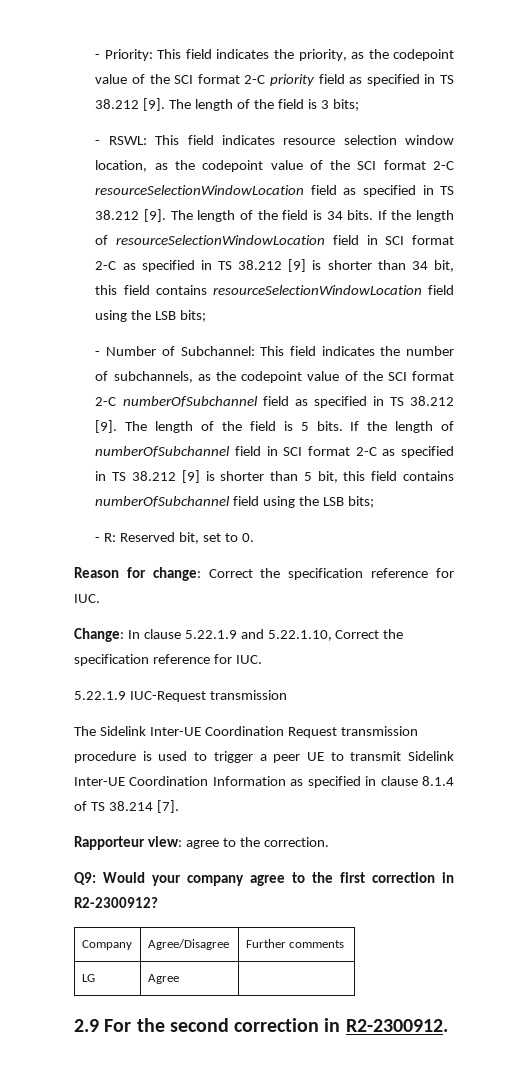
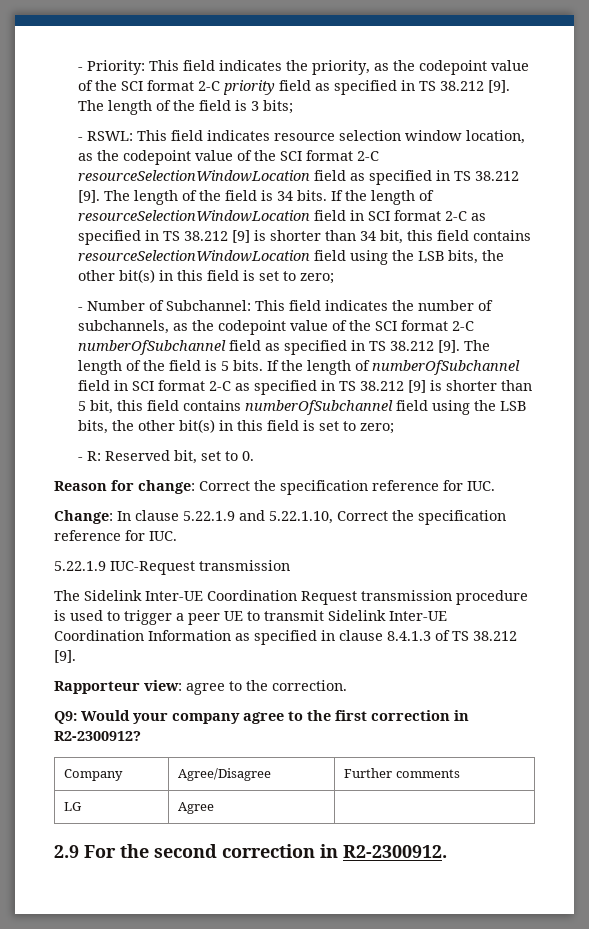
- If the length of resourceSelectionWindowLocation field in SCI format 2-C as specified in TS 38.212 [9] is shorter than 34 bit, this field contains resourceSelectionWindowLocation field using the LSB bits;
+ If the length of resourceSelectionWindowLocation field in SCI format 2-C as specified in TS 38.212 [9] is shorter than 34 bit, this field contains resourceSelectionWindowLocation field using the LSB bits, the other bit(s) in this field is set to zero;
- If the length of numberOfSubchannel field in SCI format 2-C as specified in TS 38.212 [9] is shorter than 5 bit, this field contains numberOfSubchannel field using the LSB bits;
+ If the length of numberOfSubchannel field in SCI format 2-C as specified in TS 38.212 [9] is shorter than 5 bit, this field contains numberOfSubchannel field using the LSB bits, the other bit(s) in this field is set to zero;
- The Sidelink Inter-UE Coordination Request transmission procedure is used to trigger a peer UE to transmit Sidelink Inter-UE Coordination Information as specified in clause 8.1.4 of TS 38.214 [7].
+ The Sidelink Inter-UE Coordination Request transmission procedure is used to trigger a peer UE to transmit Sidelink Inter-UE Coordination Information as specified in clause 8.4.1.3 of TS 38.212 [9].

